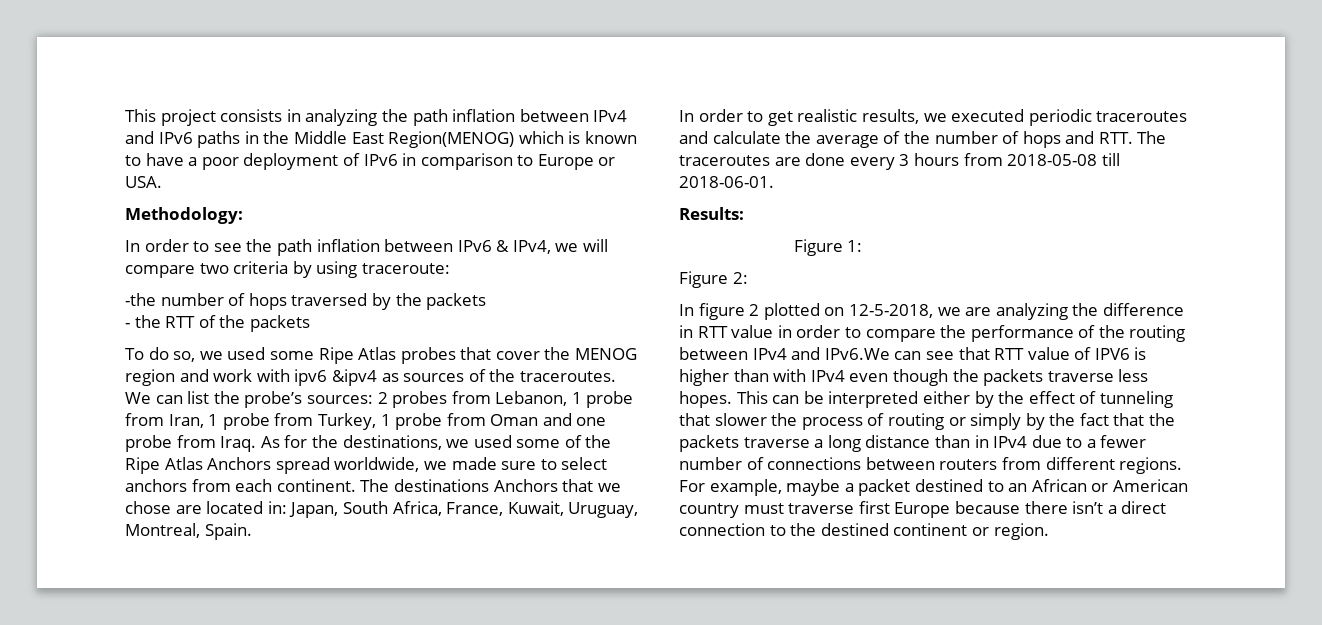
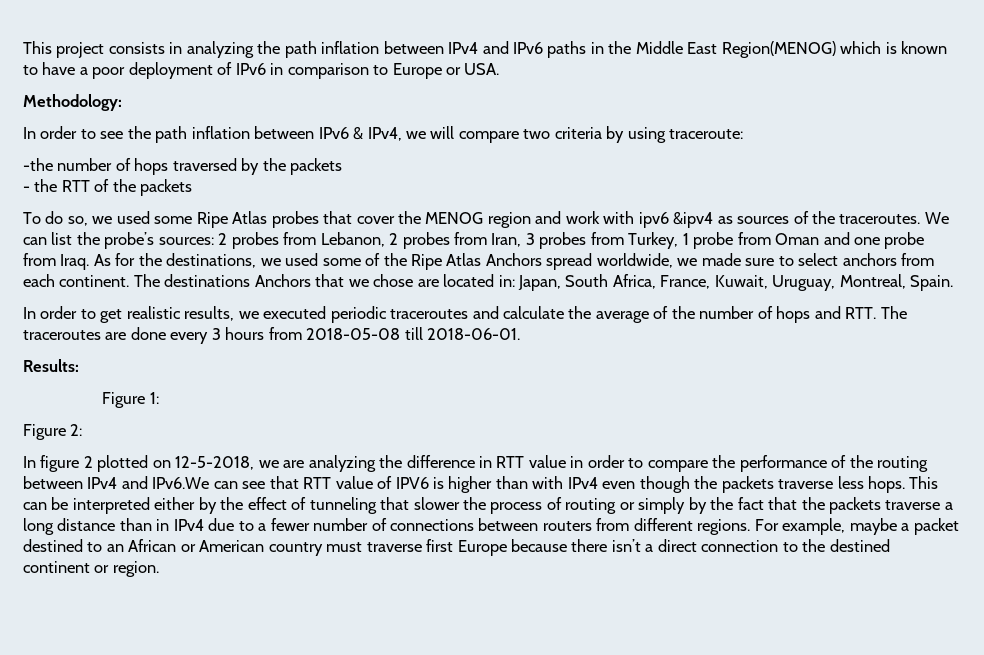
- We can list the probe’s sources: 2 probes from Lebanon, 1 probe from Iran, 1 probe from Turkey, 1 probe from Oman and one probe from Iraq.
+ We can list the probe’s sources: 2 probes from Lebanon, 2 probes from Iran, 3 probes from Turkey, 1 probe from Oman and one probe from Iraq.
- In figure 2 plotted on 12-5-2018, we are analyzing the difference in RTT value in order to compare the performance of the routing between IPv4 and IPv6.We can see that RTT value of IPV6 is higher than with IPv4 even though the packets traverse less hopes.
+ In figure 2 plotted on 12-5-2018, we are analyzing the difference in RTT value in order to compare the performance of the routing between IPv4 and IPv6.We can see that RTT value of IPV6 is higher than with IPv4 even though the packets traverse less hops.

